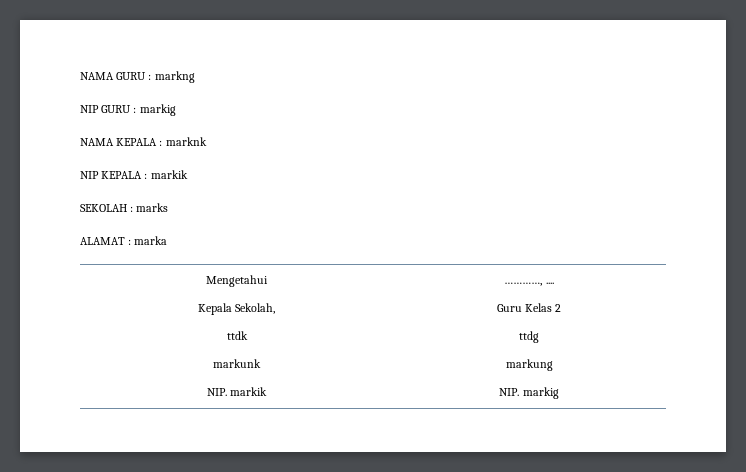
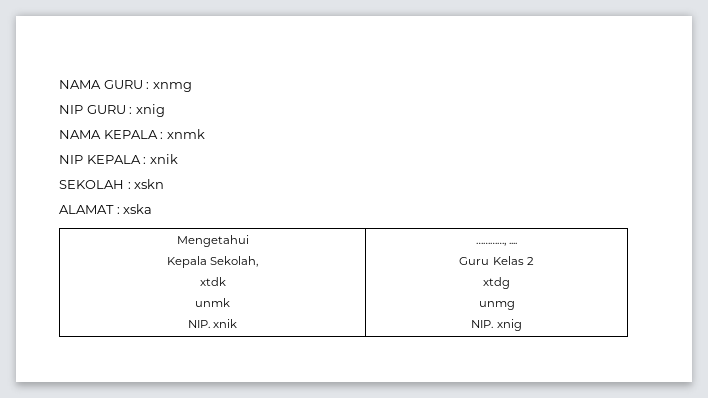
- NAMA GURU : markng
+ NAMA GURU : xnmg
- NIP GURU : markig
+ NIP GURU : xnig
- NAMA KEPALA : marknk
+ NAMA KEPALA : xnmk
- NIP KEPALA : markik
+ NIP KEPALA : xnik
- SEKOLAH : marks
+ SEKOLAH : xskn
- ALAMAT : marka
+ ALAMAT : xska
  Mengetahui
  Kepala Sekolah,
- ttdk
- markunk
- NIP. markik | …………, ....
+ xtdk
+ unmk
+ NIP. xnik | …………, ....
  Guru Kelas 2
- ttdg
- markung
- NIP. markig
+ xtdg
+ unmg
+ NIP. xnig

